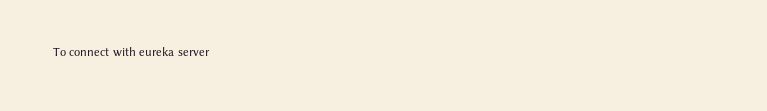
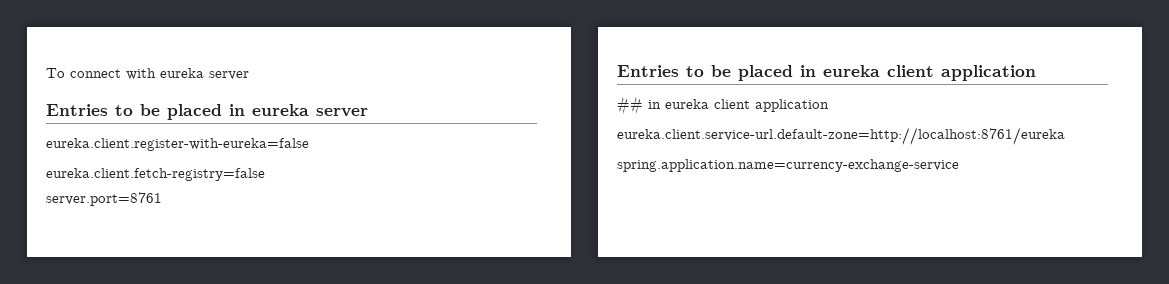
+ Entries to be placed in eureka server
+ eureka.client.register-with-eureka=false
+ eureka.client.fetch-registry=false
+ server.port=8761
+ Entries to be placed in eureka client application
+ ## in eureka client application
+ eureka.client.service-url.default-zone=http://localhost:8761/eureka
+ spring.application.name=currency-exchange-service

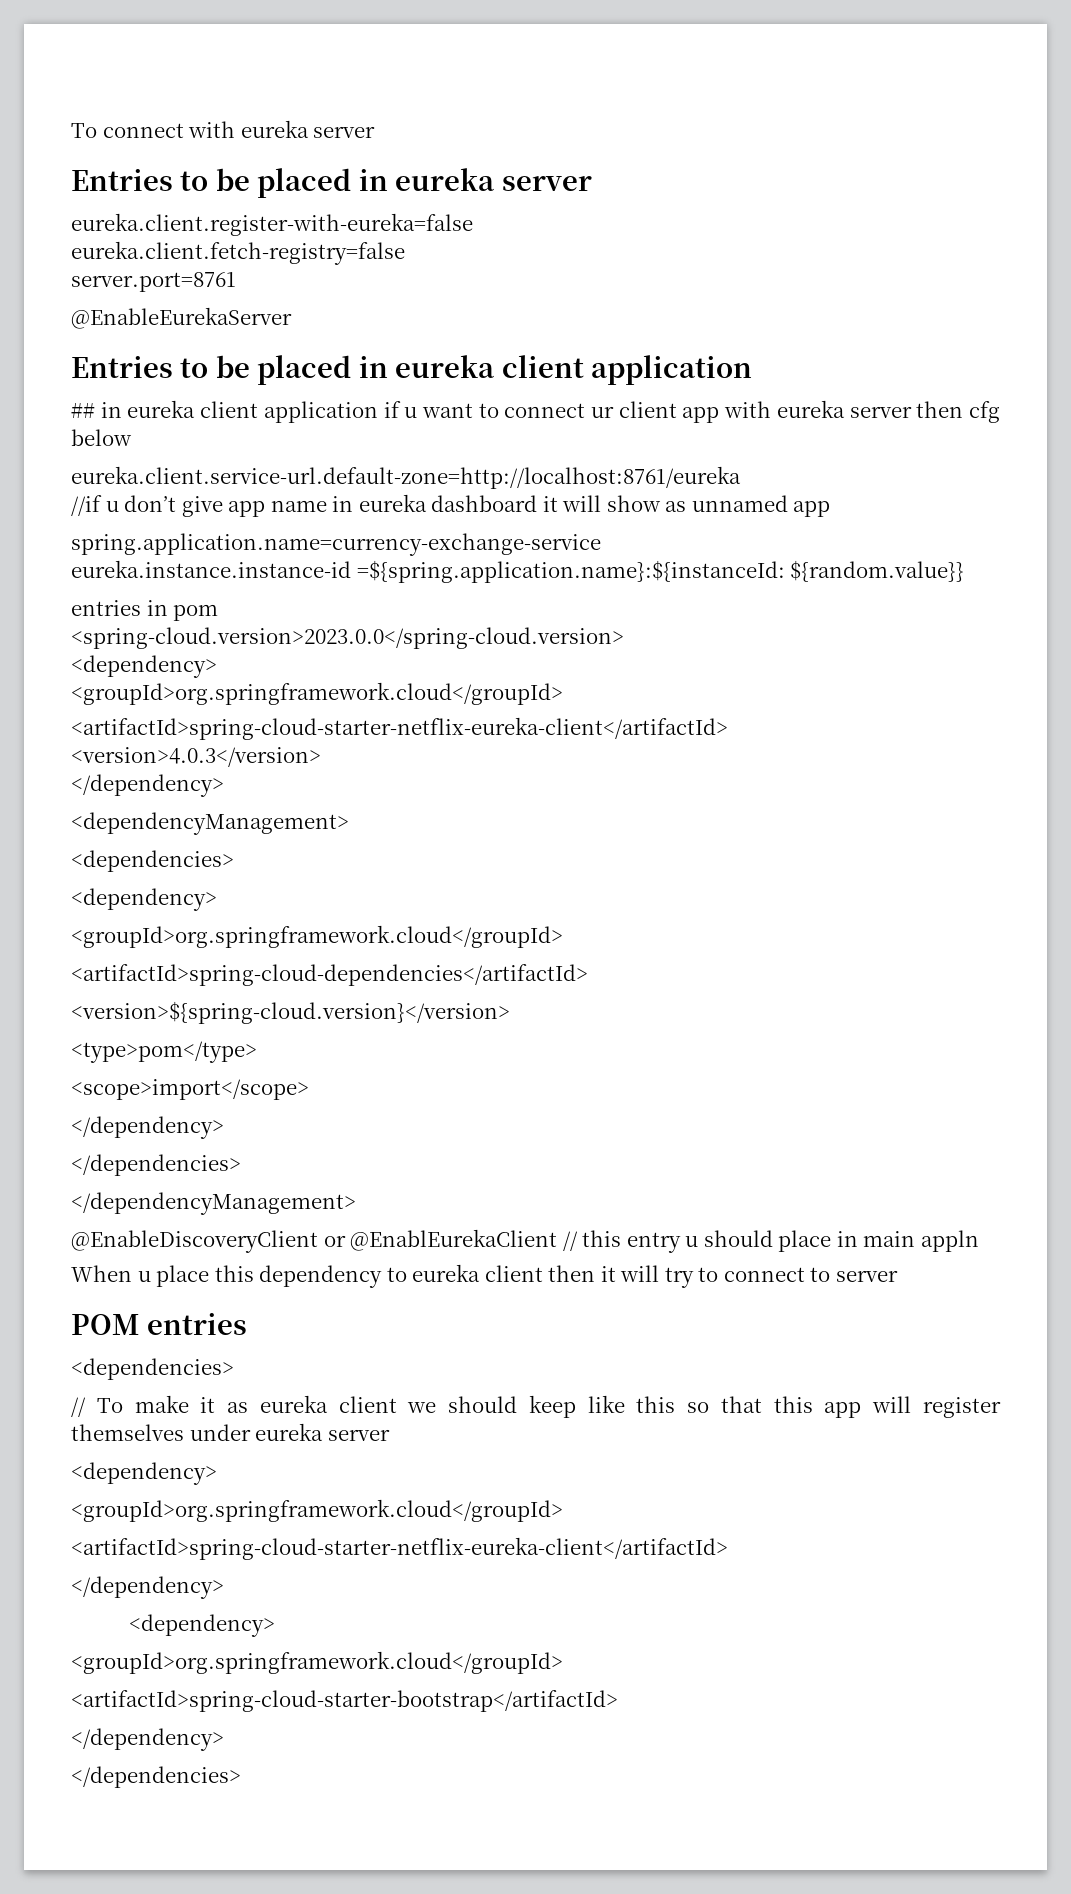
+ @EnableEurekaServer
- ## in eureka client application
+ ## in eureka client application if u want to connect ur client app with eureka server then cfg below
  eureka.client.service-url.default-zone=http://localhost:8761/eureka
+ //if u don’t give app name in eureka dashboard it will show as unnamed app
  spring.application.name=currency-exchange-service
+ eureka.instance.instance-id =${spring.application.name}:${instanceId: ${random.value}}
+ entries in pom
+ <spring-cloud.version>2023.0.0</spring-cloud.version>
+ <dependency>
+ <groupId>org.springframework.cloud</groupId>
+ <artifactId>spring-cloud-starter-netflix-eureka-client</artifactId>
+ <version>4.0.3</version>
+ </dependency>
+ <dependencyManagement>
+ <dependencies>
+ <dependency>
+ <groupId>org.springframework.cloud</groupId>
+ <artifactId>spring-cloud-dependencies</artifactId>
+ <version>${spring-cloud.version}</version>
+ <type>pom</type>
+ <scope>import</scope>
+ </dependency>
+ </dependencies>
+ </dependencyManagement>
+ @EnableDiscoveryClient or @EnablEurekaClient // this entry u should place in main appln
+ When u place this dependency to eureka client then it will try to connect to server
+ POM entries
+ <dependencies>
+ // To make it as eureka client we should keep like this so that this app will register themselves under eureka server
+ <dependency>
+ <groupId>org.springframework.cloud</groupId>
+ <artifactId>spring-cloud-starter-netflix-eureka-client</artifactId>
+ </dependency>
+ <dependency>
+ <groupId>org.springframework.cloud</groupId>
+ <artifactId>spring-cloud-starter-bootstrap</artifactId>
+ </dependency>
+ </dependencies>

